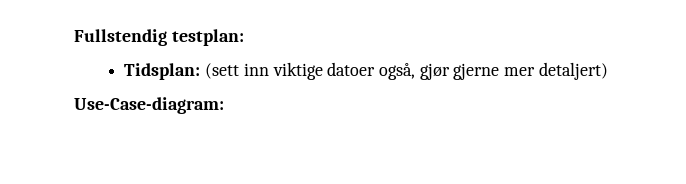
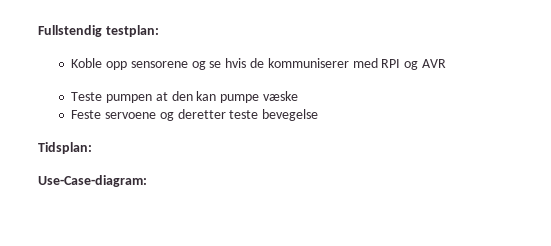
- Tidsplan: (sett inn viktige datoer også, gjør gjerne mer detaljert)
+ Koble opp sensorene og se hvis de kommuniserer med RPI og AVR
+ Teste pumpen at den kan pumpe væske
+ Feste servoene og deretter teste bevegelse
+ Tidsplan:

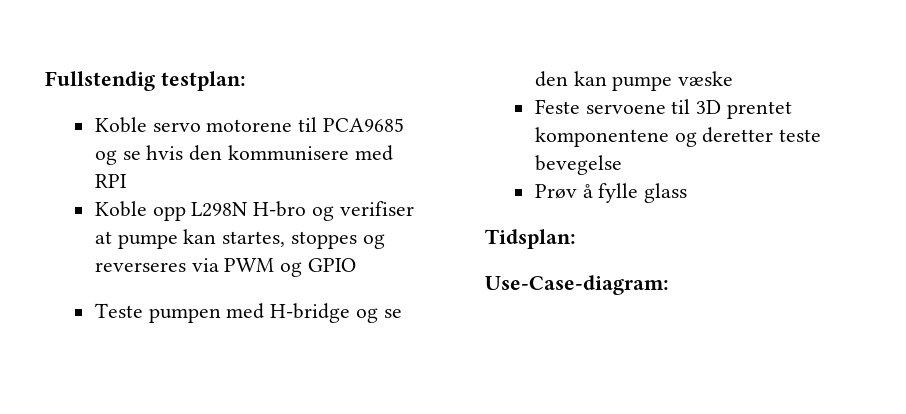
- Koble opp sensorene og se hvis de kommuniserer med RPI og AVR
- Teste pumpen at den kan pumpe væske
+ Koble servo motorene til PCA9685 og se hvis den kommunisere med RPI
+ Koble opp L298N H-bro og verifiser at pumpe kan startes, stoppes og reverseres via PWM og GPIO
+ Teste pumpen med H-bridge og se den kan pumpe væske
- Feste servoene og deretter teste bevegelse
+ Feste servoene til 3D prentet komponentene og deretter teste bevegelse
+ Prøv å fylle glass

